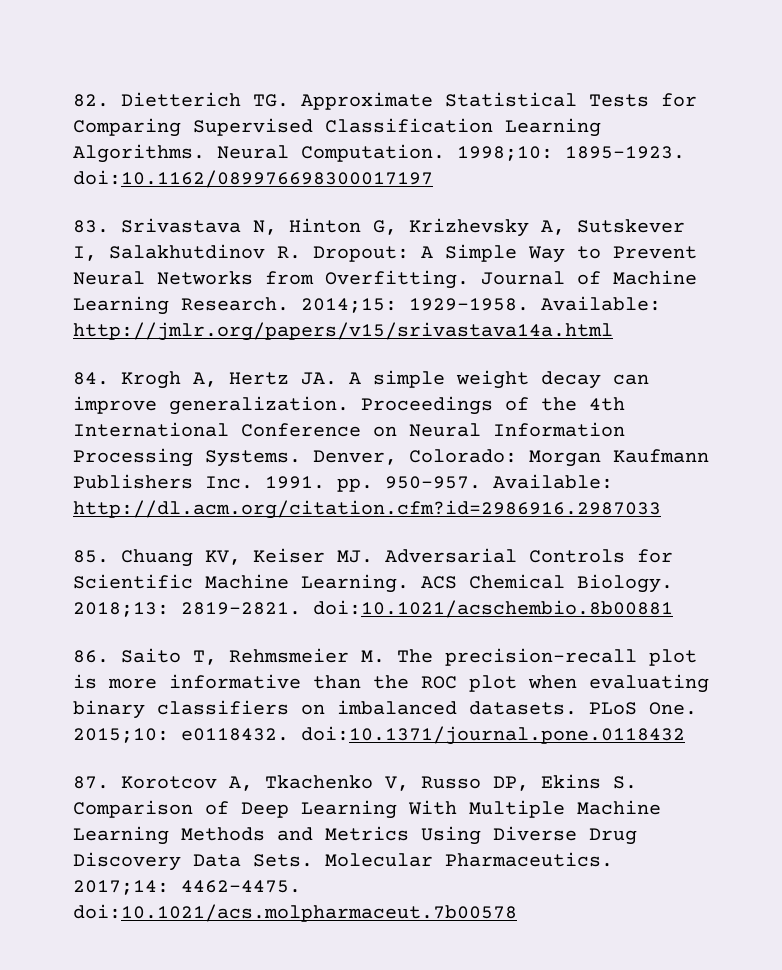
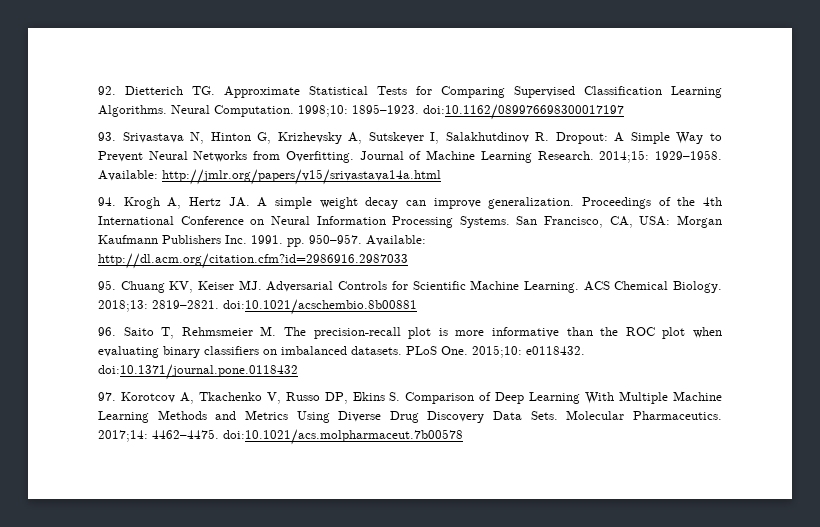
- 82. Dietterich TG. Approximate Statistical Tests for Comparing Supervised Classification Learning Algorithms.
+ 92. Dietterich TG. Approximate Statistical Tests for Comparing Supervised Classification Learning Algorithms.
- 83. Srivastava N, Hinton G, Krizhevsky A, Sutskever I, Salakhutdinov R. Dropout: A Simple Way to Prevent Neural Networks from Overfitting.
+ 93. Srivastava N, Hinton G, Krizhevsky A, Sutskever I, Salakhutdinov R. Dropout: A Simple Way to Prevent Neural Networks from Overfitting.
- 84. Krogh A, Hertz JA. A simple weight decay can improve generalization.
+ 94. Krogh A, Hertz JA. A simple weight decay can improve generalization.
- Denver, Colorado: Morgan Kaufmann Publishers Inc. 1991. pp. 950–957.
+ San Francisco, CA, USA: Morgan Kaufmann Publishers Inc. 1991. pp. 950–957.
- 85. Chuang KV, Keiser MJ. Adversarial Controls for Scientific Machine Learning.
+ 95. Chuang KV, Keiser MJ. Adversarial Controls for Scientific Machine Learning.
- 86. Saito T, Rehmsmeier M. The precision-recall plot is more informative than the ROC plot when evaluating binary classifiers on imbalanced datasets.
+ 96. Saito T, Rehmsmeier M. The precision-recall plot is more informative than the ROC plot when evaluating binary classifiers on imbalanced datasets.
- 87. Korotcov A, Tkachenko V, Russo DP, Ekins S. Comparison of Deep Learning With Multiple Machine Learning Methods and Metrics Using Diverse Drug Discovery Data Sets.
+ 97. Korotcov A, Tkachenko V, Russo DP, Ekins S. Comparison of Deep Learning With Multiple Machine Learning Methods and Metrics Using Diverse Drug Discovery Data Sets.

